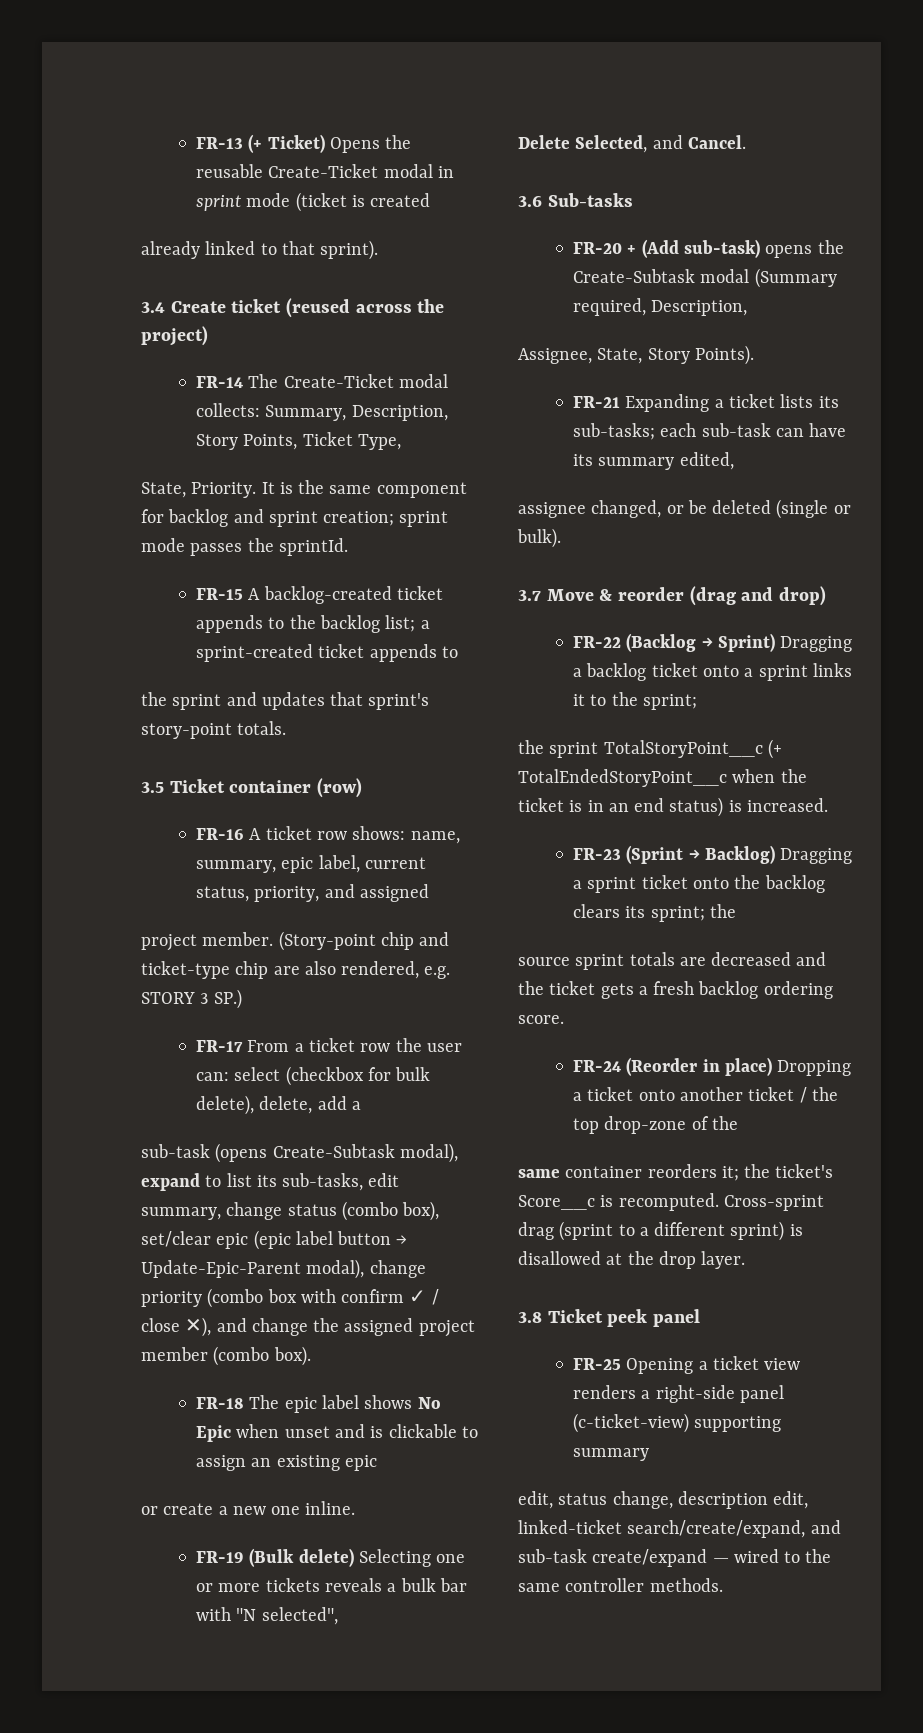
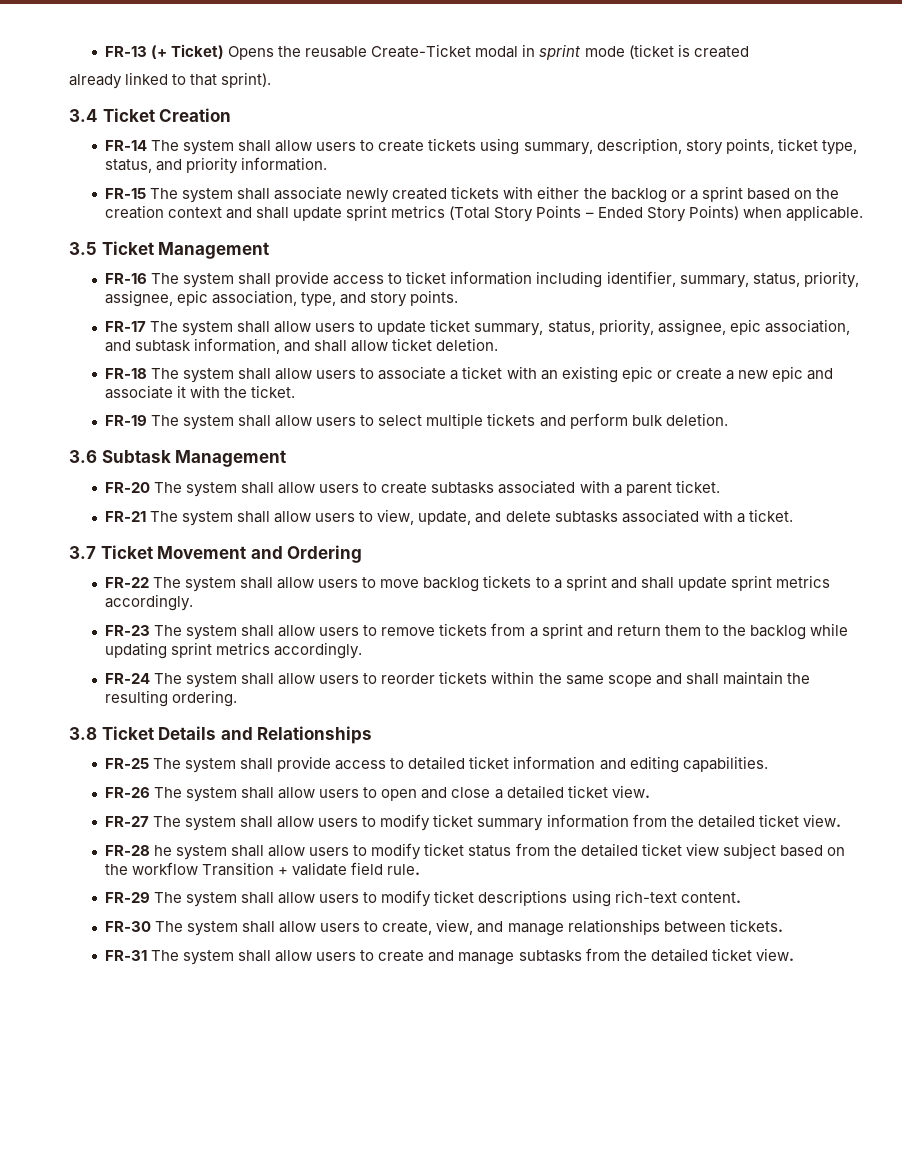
- 3.4 Create ticket (reused across the project)
- FR-14 The Create-Ticket modal collects: Summary, Description, Story Points, Ticket Type,
- State, Priority. It is the same component for backlog and sprint creation; sprint mode passes the sprintId.
- FR-15 A backlog-created ticket appends to the backlog list; a sprint-created ticket appends to
- the sprint and updates that sprint's story-point totals.
+ 3.4 Ticket Creation
+ FR-14 The system shall allow users to create tickets using summary, description, story points, ticket type, status, and priority information.
+ FR-15 The system shall associate newly created tickets with either the backlog or a sprint based on the creation context and shall update sprint metrics (Total Story Points – Ended Story Points) when applicable.
- 3.5 Ticket container (row)
+ 3.5 Ticket Management
- FR-16 A ticket row shows: name, summary, epic label, current status, priority, and assigned
- project member. (Story-point chip and ticket-type chip are also rendered, e.g. STORY 3 SP.)
- FR-17 From a ticket row the user can: select (checkbox for bulk delete), delete, add a
- sub-task (opens Create-Subtask modal), expand to list its sub-tasks, edit summary, change status (combo box), set/clear epic (epic label button → Update-Epic-Parent modal), change priority (combo box with confirm ✓ / close ✕), and change the assigned project member (combo box).
- FR-18 The epic label shows No Epic when unset and is clickable to assign an existing epic
- or create a new one inline.
- FR-19 (Bulk delete) Selecting one or more tickets reveals a bulk bar with "N selected",
- Delete Selected, and Cancel.
+ FR-16 The system shall provide access to ticket information including identifier, summary, status, priority, assignee, epic association, type, and story points.
+ FR-17 The system shall allow users to update ticket summary, status, priority, assignee, epic association, and subtask information, and shall allow ticket deletion.
+ FR-18 The system shall allow users to associate a ticket with an existing epic or create a new epic and associate it with the ticket.
+ FR-19 The system shall allow users to select multiple tickets and perform bulk deletion.
- 3.6 Sub-tasks
+ 3.6 Subtask Management
- FR-20 + (Add sub-task) opens the Create-Subtask modal (Summary required, Description,
- Assignee, State, Story Points).
- FR-21 Expanding a ticket lists its sub-tasks; each sub-task can have its summary edited,
- assignee changed, or be deleted (single or bulk).
- 3.7 Move & reorder (drag and drop)
- FR-22 (Backlog → Sprint) Dragging a backlog ticket onto a sprint links it to the sprint;
- the sprint TotalStoryPoint__c (+ TotalEndedStoryPoint__c when the ticket is in an end status) is increased.
- FR-23 (Sprint → Backlog) Dragging a sprint ticket onto the backlog clears its sprint; the
- source sprint totals are decreased and the ticket gets a fresh backlog ordering score.
- FR-24 (Reorder in place) Dropping a ticket onto another ticket / the top drop-zone of the
- same container reorders it; the ticket's Score__c is recomputed. Cross-sprint drag (sprint to a different sprint) is disallowed at the drop layer.
- 3.8 Ticket peek panel
- FR-25 Opening a ticket view renders a right-side panel (c-ticket-view) supporting summary
- edit, status change, description edit, linked-ticket search/create/expand, and sub-task create/expand — wired to the same controller methods.
+ FR-20 The system shall allow users to create subtasks associated with a parent ticket.
+ FR-21 The system shall allow users to view, update, and delete subtasks associated with a ticket.
+ 3.7 Ticket Movement and Ordering
+ FR-22 The system shall allow users to move backlog tickets to a sprint and shall update sprint metrics accordingly.
+ FR-23 The system shall allow users to remove tickets from a sprint and return them to the backlog while updating sprint metrics accordingly.
+ FR-24 The system shall allow users to reorder tickets within the same scope and shall maintain the resulting ordering.
+ 3.8 Ticket Details and Relationships
+ FR-25 The system shall provide access to detailed ticket information and editing capabilities.
+ FR-26 The system shall allow users to open and close a detailed ticket view.
+ FR-27 The system shall allow users to modify ticket summary information from the detailed ticket view.
+ FR-28 he system shall allow users to modify ticket status from the detailed ticket view subject based on the workflow Transition + validate field rule.
+ FR-29 The system shall allow users to modify ticket descriptions using rich-text content.
+ FR-30 The system shall allow users to create, view, and manage relationships between tickets.
+ FR-31 The system shall allow users to create and manage subtasks from the detailed ticket view.

